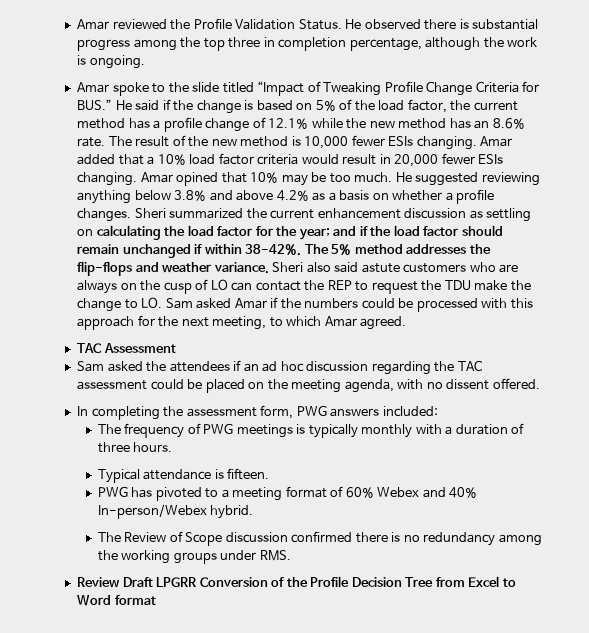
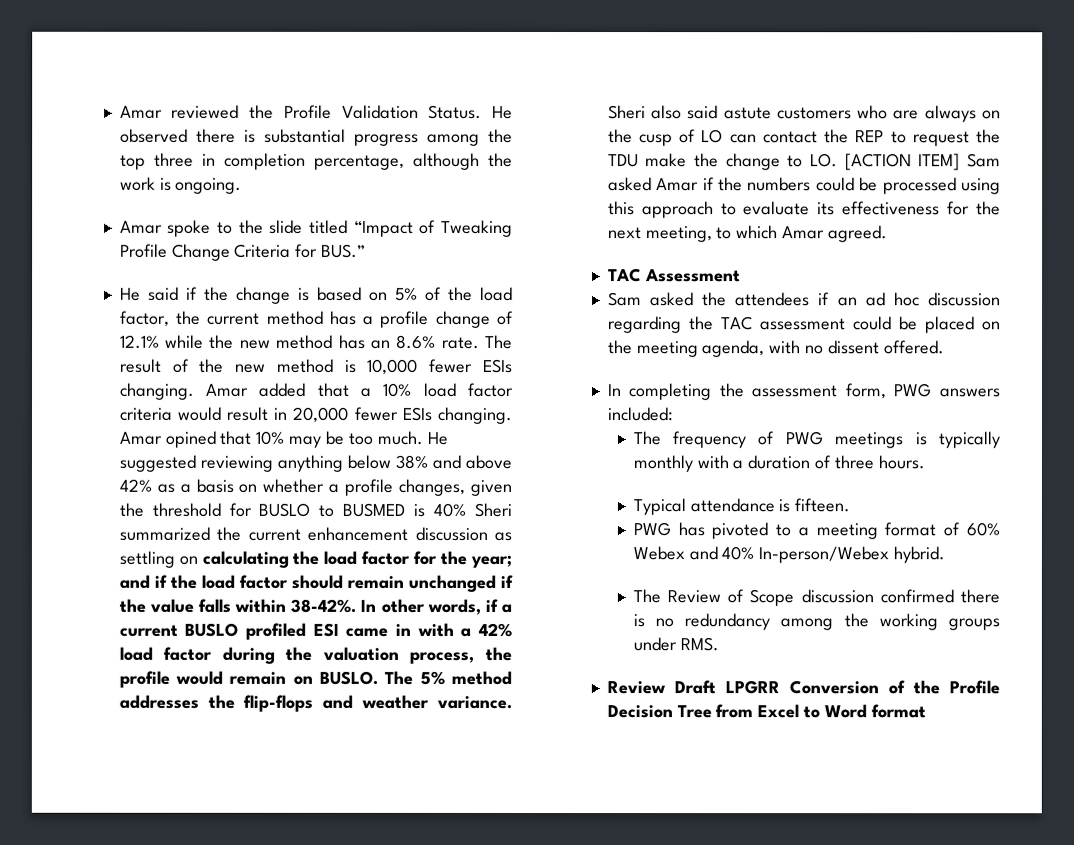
- Amar spoke to the slide titled “Impact of Tweaking Profile Change Criteria for BUS.” He said if the change is based on 5% of the load factor, the current method has a profile change of 12.1% while the new method has an 8.6% rate.
+ Amar spoke to the slide titled “Impact of Tweaking Profile Change Criteria for BUS.”
+ He said if the change is based on 5% of the load factor, the current method has a profile change of 12.1% while the new method has an 8.6% rate.
- He suggested reviewing anything below 3.8% and above 4.2% as a basis on whether a profile changes. Sheri summarized the current enhancement discussion as settling on calculating the load factor for the year; and if the load factor should remain unchanged if within 38-42%.
+ He suggested reviewing anything below 38% and above 42% as a basis on whether a profile changes, given the threshold for BUSLO to BUSMED is 40% Sheri summarized the current enhancement discussion as settling on calculating the load factor for the year; and if the load factor should remain unchanged if the value falls within 38-42%. In other words, if a current BUSLO profiled ESI came in with a 42% load factor during the valuation process, the profile would remain on BUSLO.
- Sheri also said astute customers who are always on the cusp of LO can contact the REP to request the TDU make the change to LO. Sam asked Amar if the numbers could be processed with this approach for the next meeting, to which Amar agreed.
+ Sheri also said astute customers who are always on the cusp of LO can contact the REP to request the TDU make the change to LO. [ACTION ITEM] Sam asked Amar if the numbers could be processed using this approach to evaluate its effectiveness for the next meeting, to which Amar agreed.

